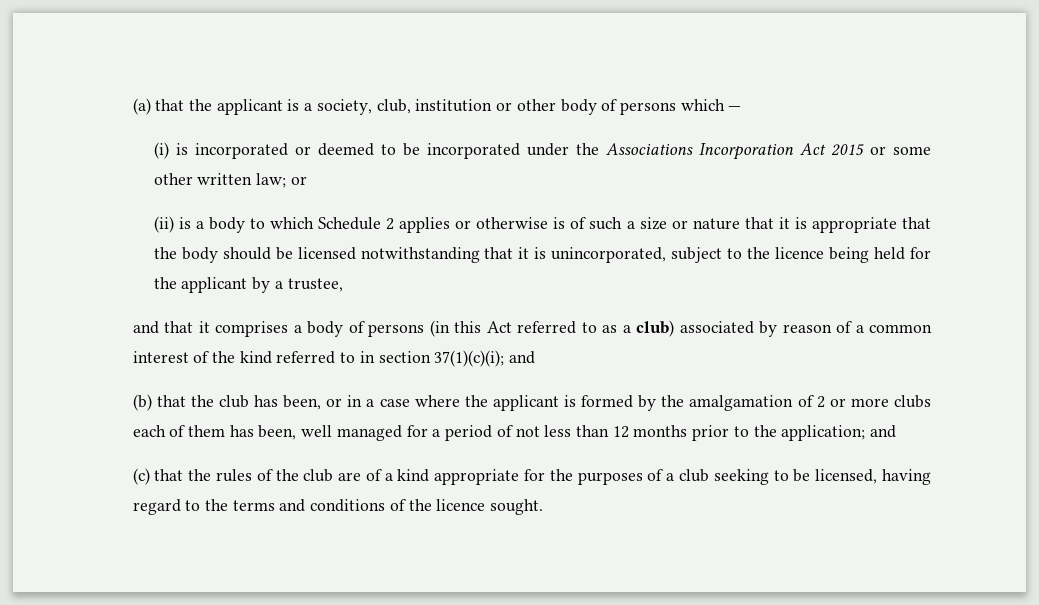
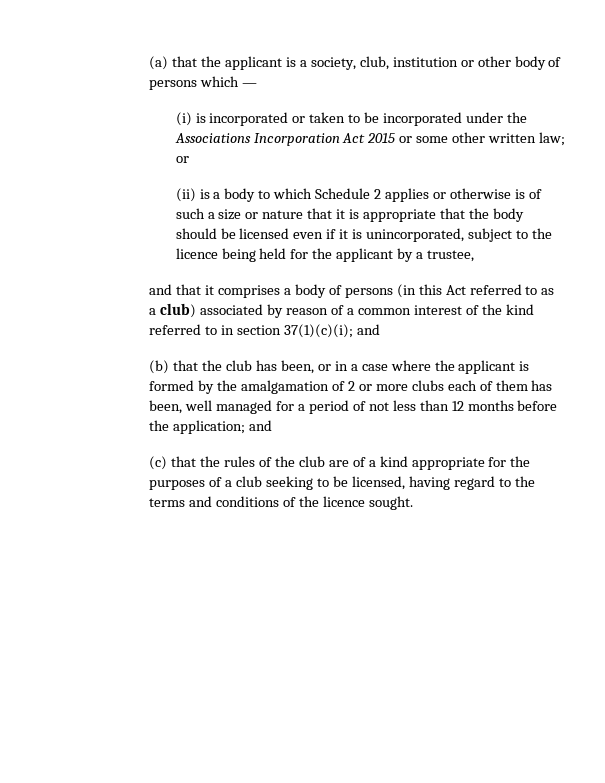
- (i) is incorporated or deemed to be incorporated under the Associations Incorporation Act 2015 or some other written law; or
+ (i) is incorporated or taken to be incorporated under the Associations Incorporation Act 2015 or some other written law; or
- (ii) is a body to which Schedule 2 applies or otherwise is of such a size or nature that it is appropriate that the body should be licensed notwithstanding that it is unincorporated, subject to the licence being held for the applicant by a trustee,
+ (ii) is a body to which Schedule 2 applies or otherwise is of such a size or nature that it is appropriate that the body should be licensed even if it is unincorporated, subject to the licence being held for the applicant by a trustee,
- (b) that the club has been, or in a case where the applicant is formed by the amalgamation of 2 or more clubs each of them has been, well managed for a period of not less than 12 months prior to the application; and
+ (b) that the club has been, or in a case where the applicant is formed by the amalgamation of 2 or more clubs each of them has been, well managed for a period of not less than 12 months before the application; and

